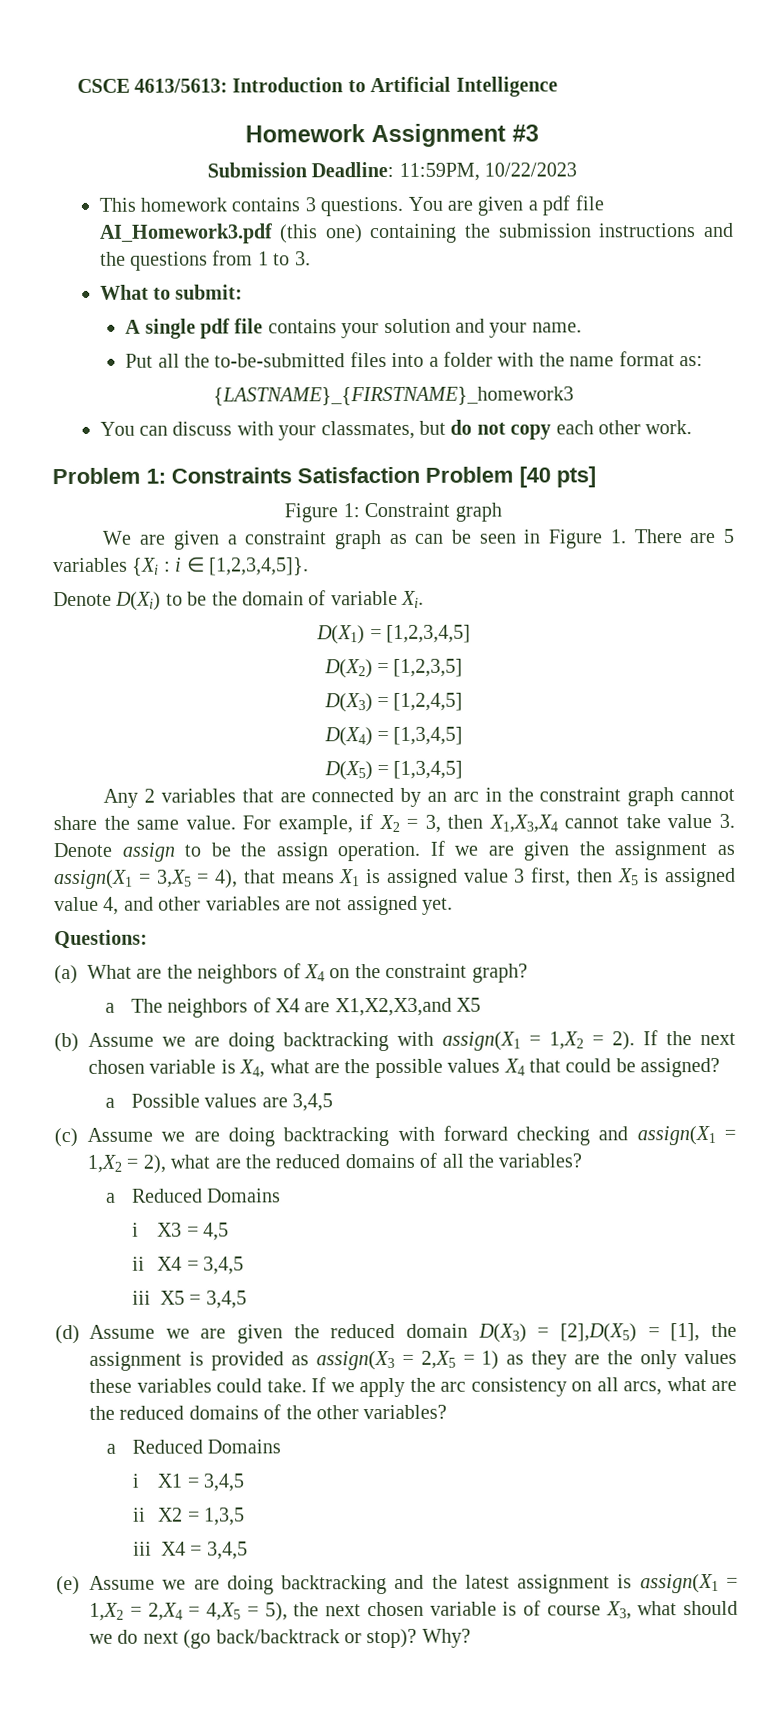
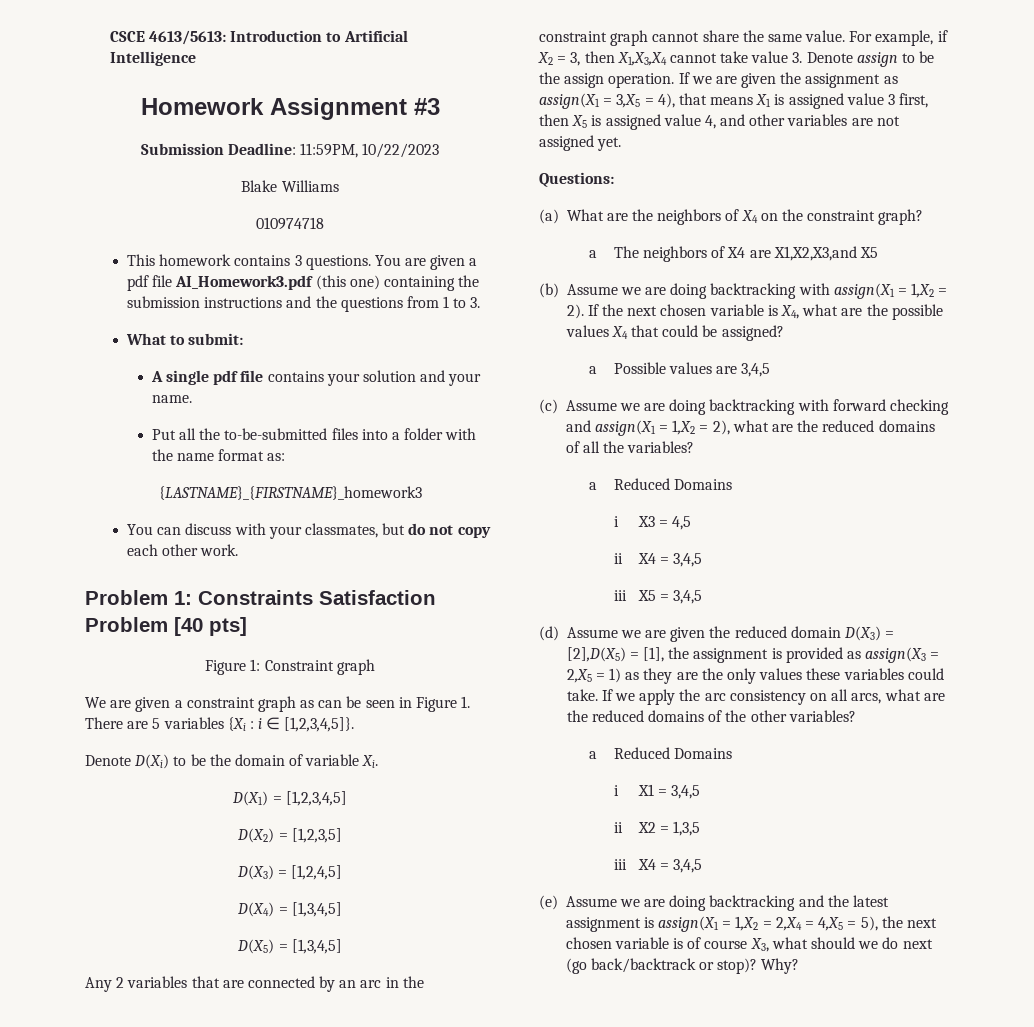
+ Blake Williams
+ 010974718

